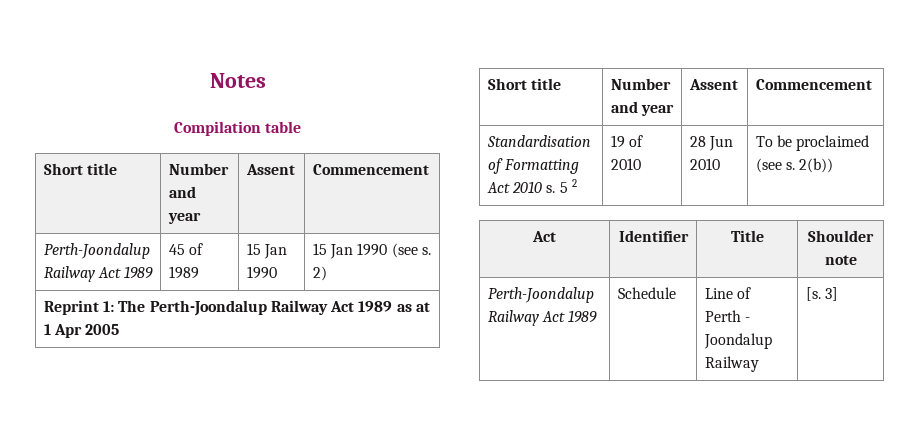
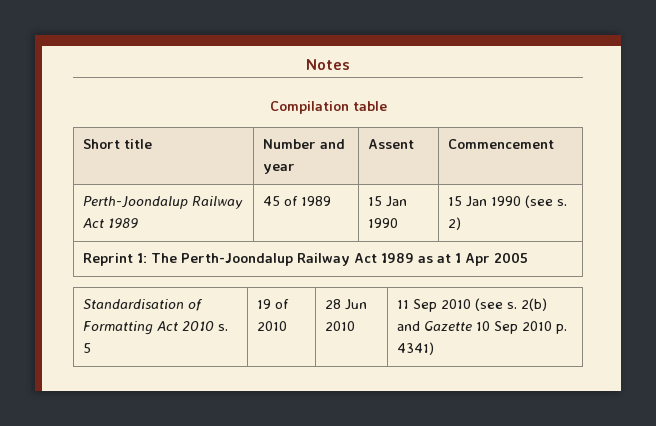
  Reprint 1: The Perth-Joondalup Railway Act 1989 as at 1 Apr 2005
- Short title | Number and year | Assent | Commencement
- Standardisation of Formatting Act 2010 s. 5 2 | 19 of 2010 | 28 Jun 2010 | To be proclaimed (see s. 2(b))
- Act | Identifier | Title | Shoulder note
- Perth-Joondalup Railway Act 1989 | Schedule | Line of Perth - Joondalup Railway | [s. 3]
+ Standardisation of Formatting Act 2010 s. 5 | 19 of 2010 | 28 Jun 2010 | 11 Sep 2010 (see s. 2(b) and Gazette 10 Sep 2010 p. 4341)

